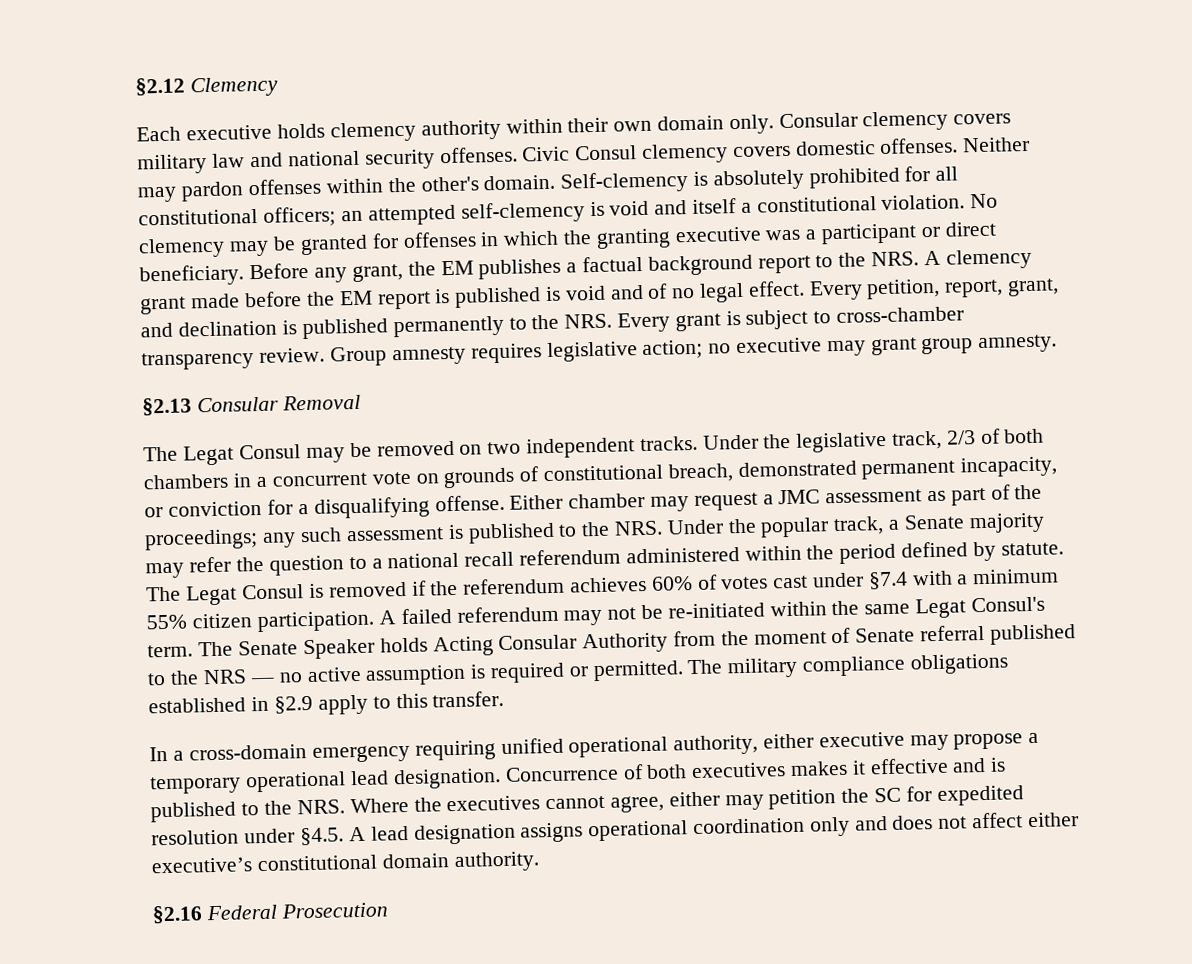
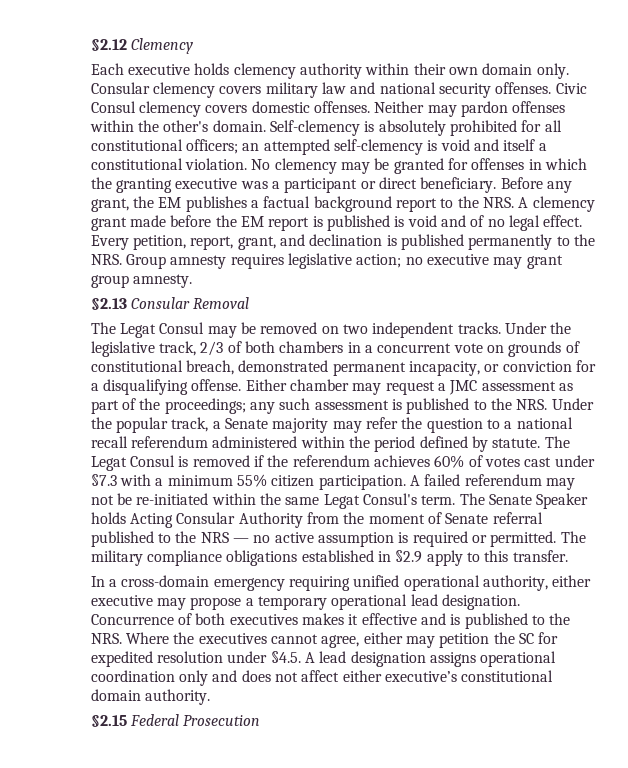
- Every petition, report, grant, and declination is published permanently to the NRS. Every grant is subject to cross-chamber transparency review. Group amnesty requires legislative action; no executive may grant group amnesty.
+ Every petition, report, grant, and declination is published permanently to the NRS. Group amnesty requires legislative action; no executive may grant group amnesty.
- The Legat Consul is removed if the referendum achieves 60% of votes cast under §7.4 with a minimum 55% citizen participation.
+ The Legat Consul is removed if the referendum achieves 60% of votes cast under §7.3 with a minimum 55% citizen participation.
- §2.16 Federal Prosecution
+ §2.15 Federal Prosecution

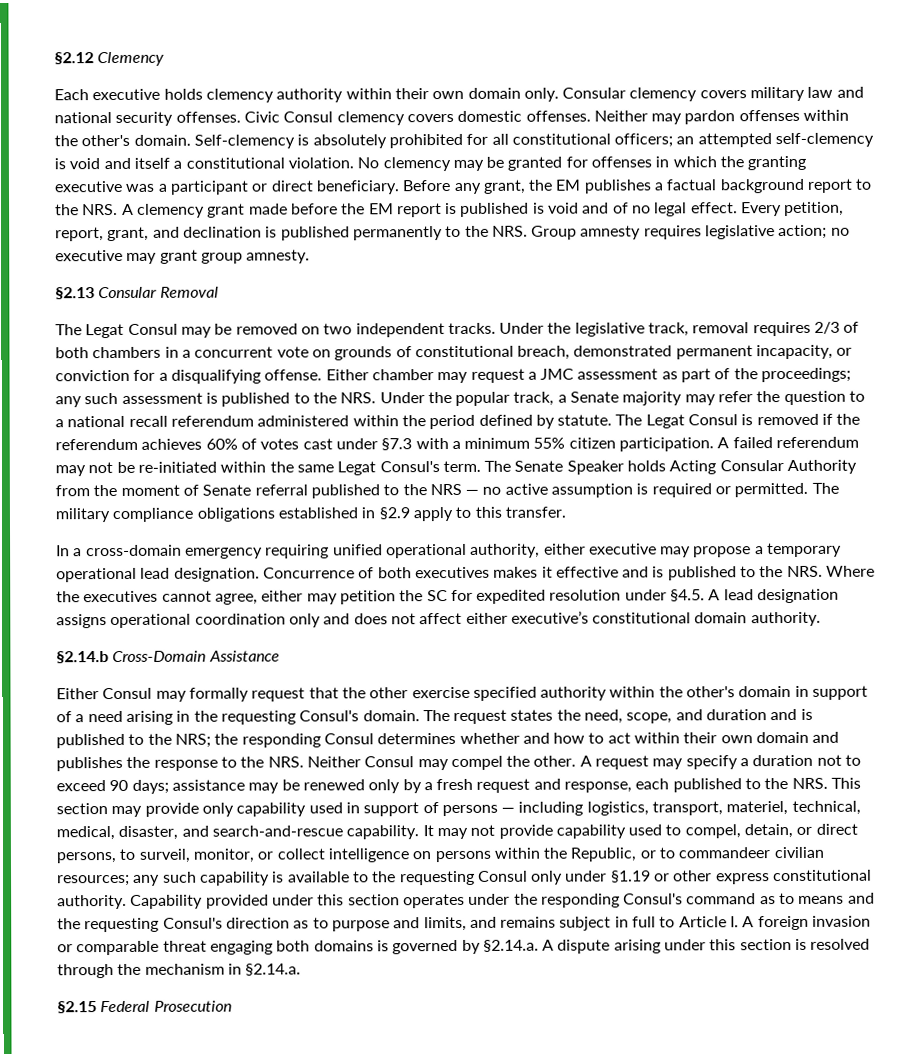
- Under the legislative track, 2/3 of both chambers in a concurrent vote on grounds of constitutional breach, demonstrated permanent incapacity, or conviction for a disqualifying offense.
+ Under the legislative track, removal requires 2/3 of both chambers in a concurrent vote on grounds of constitutional breach, demonstrated permanent incapacity, or conviction for a disqualifying offense.
+ §2.14.b Cross-Domain Assistance
+ Either Consul may formally request that the other exercise specified authority within the other's domain in support of a need arising in the requesting Consul's domain. The request states the need, scope, and duration and is published to the NRS; the responding Consul determines whether and how to act within their own domain and publishes the response to the NRS. Neither Consul may compel the other. A request may specify a duration not to exceed 90 days; assistance may be renewed only by a fresh request and response, each published to the NRS. This section may provide only capability used in support of persons — including logistics, transport, materiel, technical, medical, disaster, and search-and-rescue capability. It may not provide capability used to compel, detain, or direct persons, to surveil, monitor, or collect intelligence on persons within the Republic, or to commandeer civilian resources; any such capability is available to the requesting Consul only under §1.19 or other express constitutional authority. Capability provided under this section operates under the responding Consul's command as to means and the requesting Consul's direction as to purpose and limits, and remains subject in full to Article I. A foreign invasion or comparable threat engaging both domains is governed by §2.14.a. A dispute arising under this section is resolved through the mechanism in §2.14.a.

